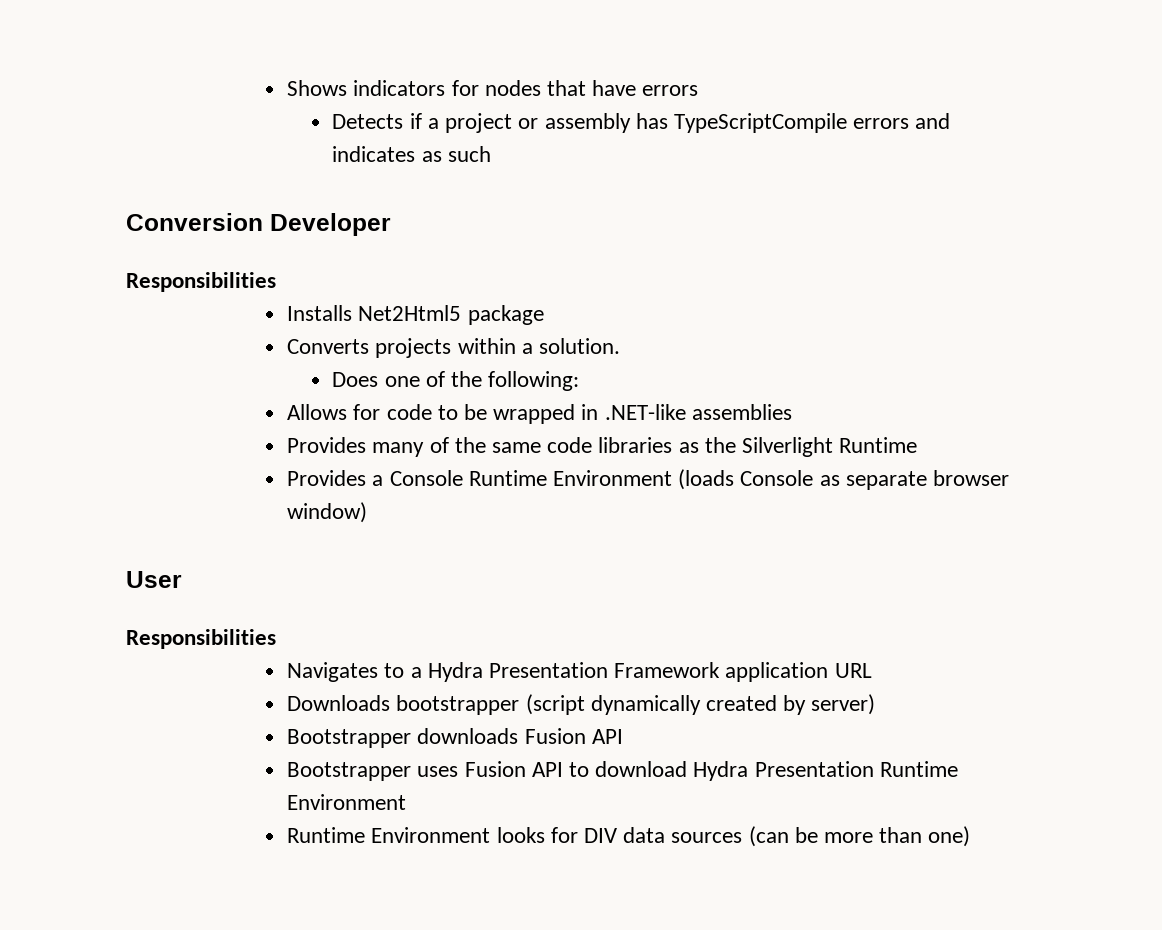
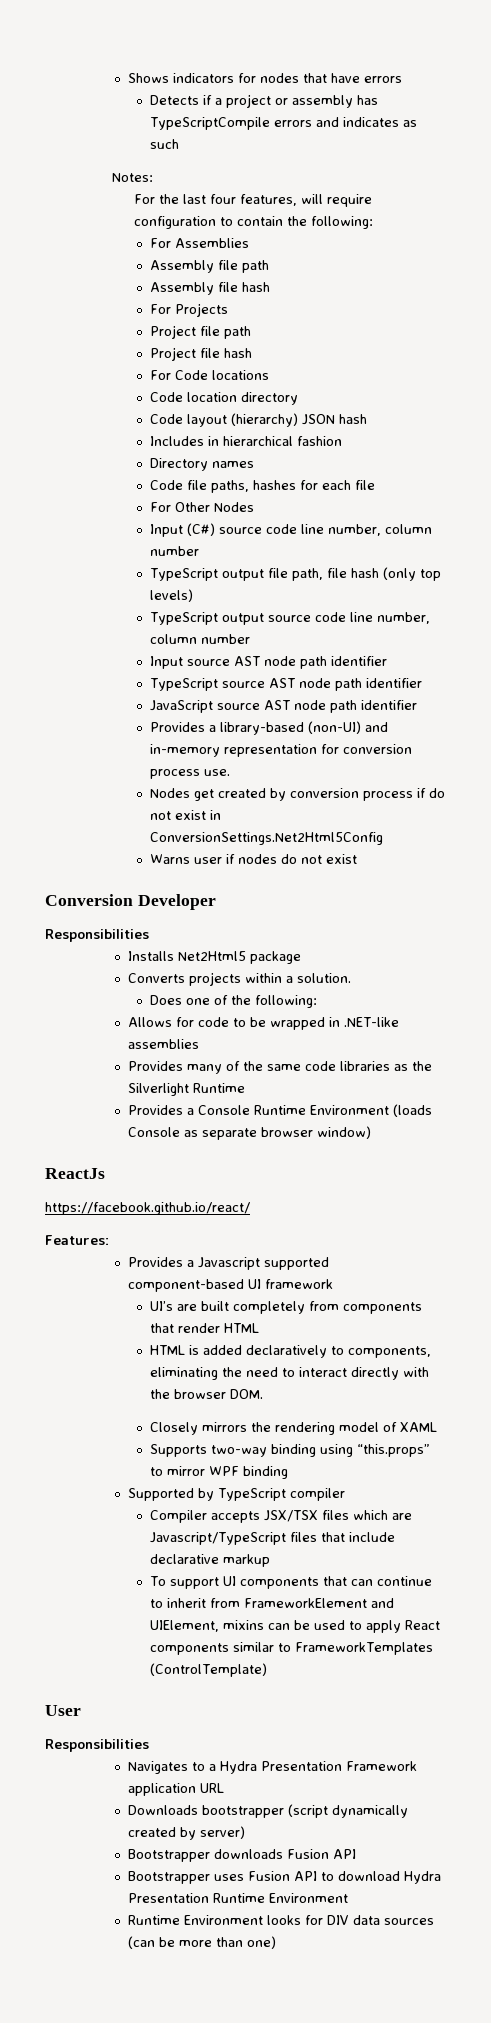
+ Notes:
+ For the last four features, will require configuration to contain the following:
+ For Assemblies
+ Assembly file path
+ Assembly file hash
+ For Projects
+ Project file path
+ Project file hash
+ For Code locations
+ Code location directory
+ Code layout (hierarchy) JSON hash
+ Includes in hierarchical fashion
+ Directory names
+ Code file paths, hashes for each file
+ For Other Nodes
+ Input (C#) source code line number, column number
+ TypeScript output file path, file hash (only top levels)
+ TypeScript output source code line number, column number
+ Input source AST node path identifier
+ TypeScript source AST node path identifier
+ JavaScript source AST node path identifier
+ Provides a library-based (non-UI) and in-memory representation for conversion process use.
+ Nodes get created by conversion process if do not exist in ConversionSettings.Net2Html5Config
+ Warns user if nodes do not exist
+ ReactJs
+ https://facebook.github.io/react/
+ Features:
+ Provides a Javascript supported component-based UI framework
+ UI’s are built completely from components that render HTML
+ HTML is added declaratively to components, eliminating the need to interact directly with the browser DOM.
+ Closely mirrors the rendering model of XAML
+ Supports two-way binding using “this.props” to mirror WPF binding
+ Supported by TypeScript compiler
+ Compiler accepts JSX/TSX files which are Javascript/TypeScript files that include declarative markup
+ To support UI components that can continue to inherit from FrameworkElement and UIElement, mixins can be used to apply React components similar to FrameworkTemplates (ControlTemplate)

